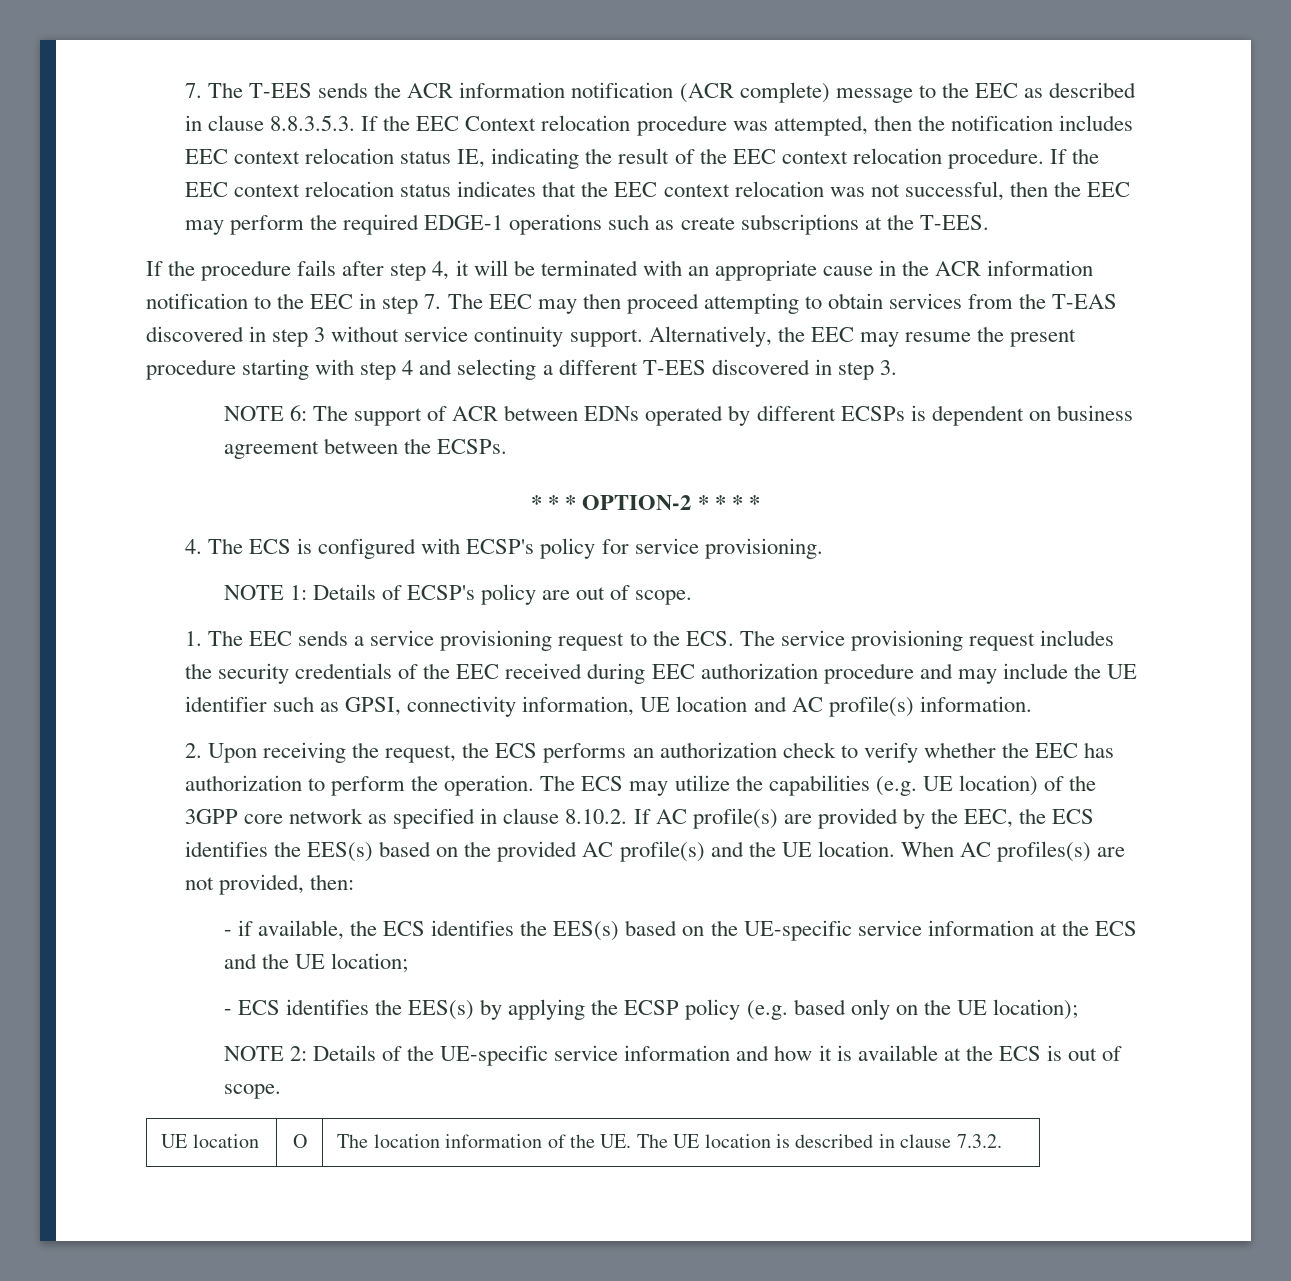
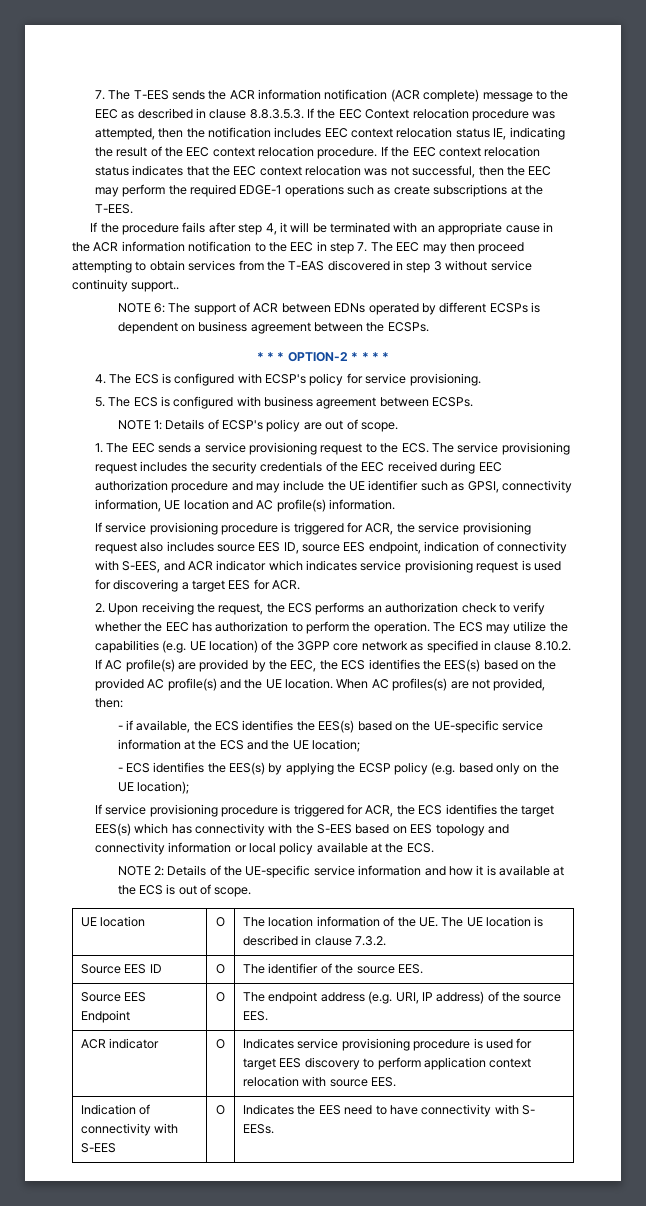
- If the procedure fails after step 4, it will be terminated with an appropriate cause in the ACR information notification to the EEC in step 7. The EEC may then proceed attempting to obtain services from the T-EAS discovered in step 3 without service continuity support. Alternatively, the EEC may resume the present procedure starting with step 4 and selecting a different T-EES discovered in step 3.
+ If the procedure fails after step 4, it will be terminated with an appropriate cause in the ACR information notification to the EEC in step 7. The EEC may then proceed attempting to obtain services from the T-EAS discovered in step 3 without service continuity support..
+ 5. The ECS is configured with business agreement between ECSPs.
+ If service provisioning procedure is triggered for ACR, the service provisioning request also includes source EES ID, source EES endpoint, indication of connectivity with S-EES, and ACR indicator which indicates service provisioning request is used for discovering a target EES for ACR.
+ If service provisioning procedure is triggered for ACR, the ECS identifies the target EES(s) which has connectivity with the S-EES based on EES topology and connectivity information or local policy available at the ECS.
+ Source EES ID | O | The identifier of the source EES.
+ Source EES Endpoint | O | The endpoint address (e.g. URI, IP address) of the source EES.
+ ACR indicator | O | Indicates service provisioning procedure is used for target EES discovery to perform application context relocation with source EES.
+ Indication of connectivity with S-EES | O | Indicates the EES need to have connectivity with S- EESs.

